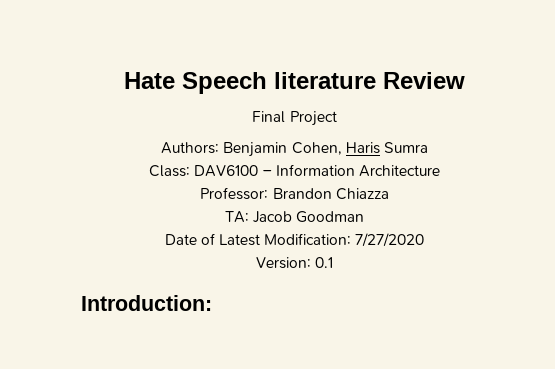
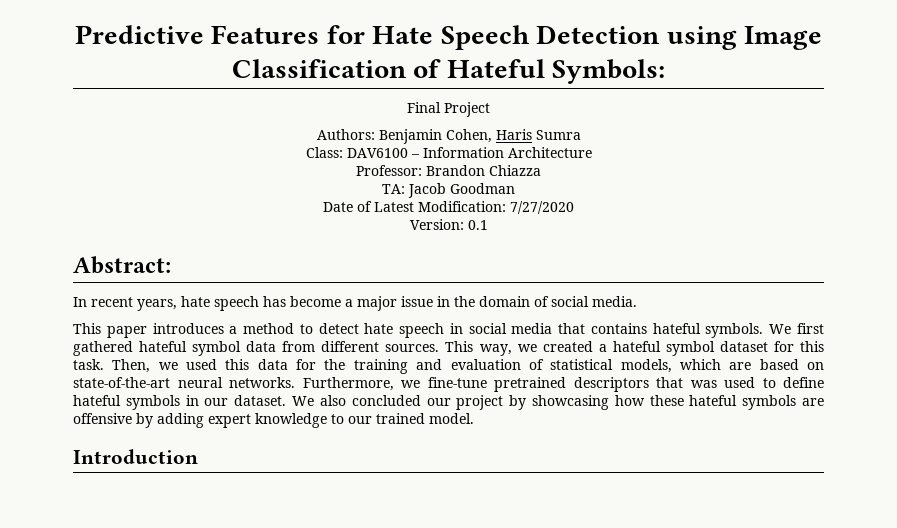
- Hate Speech literature Review
+ Predictive Features for Hate Speech Detection using Image Classification of Hateful Symbols:
- Introduction:
+ Abstract:
+ In recent years, hate speech has become a major issue in the domain of social media.
+ This paper introduces a method to detect hate speech in social media that contains hateful symbols. We first gathered hateful symbol data from different sources. This way, we created a hateful symbol dataset for this task. Then, we used this data for the training and evaluation of statistical models, which are based on state-of-the-art neural networks. Furthermore, we fine-tune pretrained descriptors that was used to define hateful symbols in our dataset. We also concluded our project by showcasing how these hateful symbols are offensive by adding expert knowledge to our trained model.
+ Introduction

